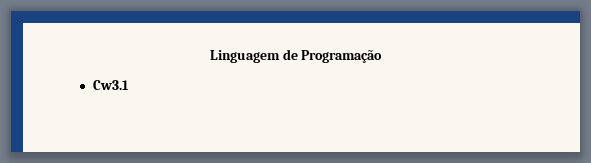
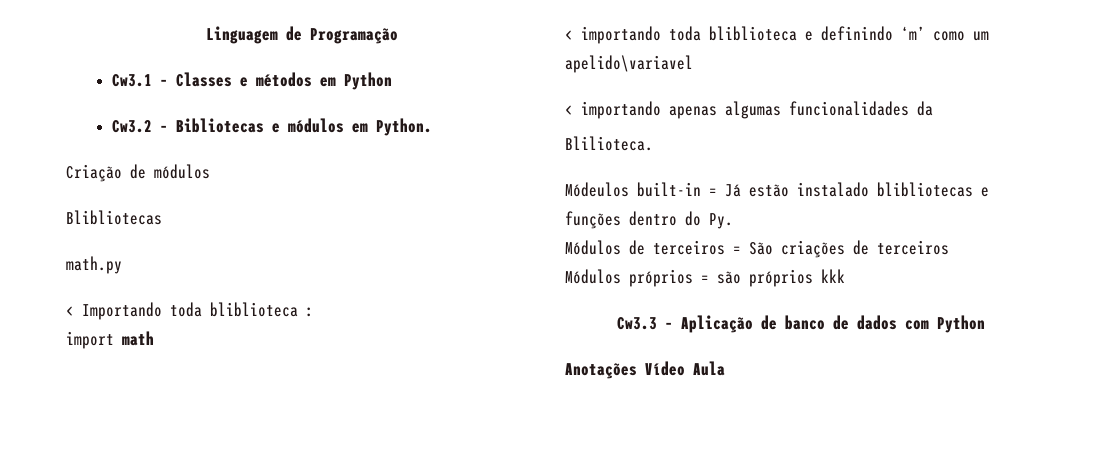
- Cw3.1
+ Cw3.1 – Classes e métodos em Python
+ Cw3.2 – Bibliotecas e módulos em Python.
+ Criação de módulos
+ Blibliotecas
+ math.py
+ < Importando toda bliblioteca :
+ import math
+ < importando toda bliblioteca e definindo ‘m’ como um apelido\variavel
+ < importando apenas algumas funcionalidades da
+ Blilioteca.
+ Módeulos built-in = Já estão instalado blibliotecas e funções dentro do Py.
+ Módulos de terceiros = São criações de terceiros
+ Módulos próprios = são próprios kkk
+ Cw3.3 – Aplicação de banco de dados com Python
+ Anotações Vídeo Aula

